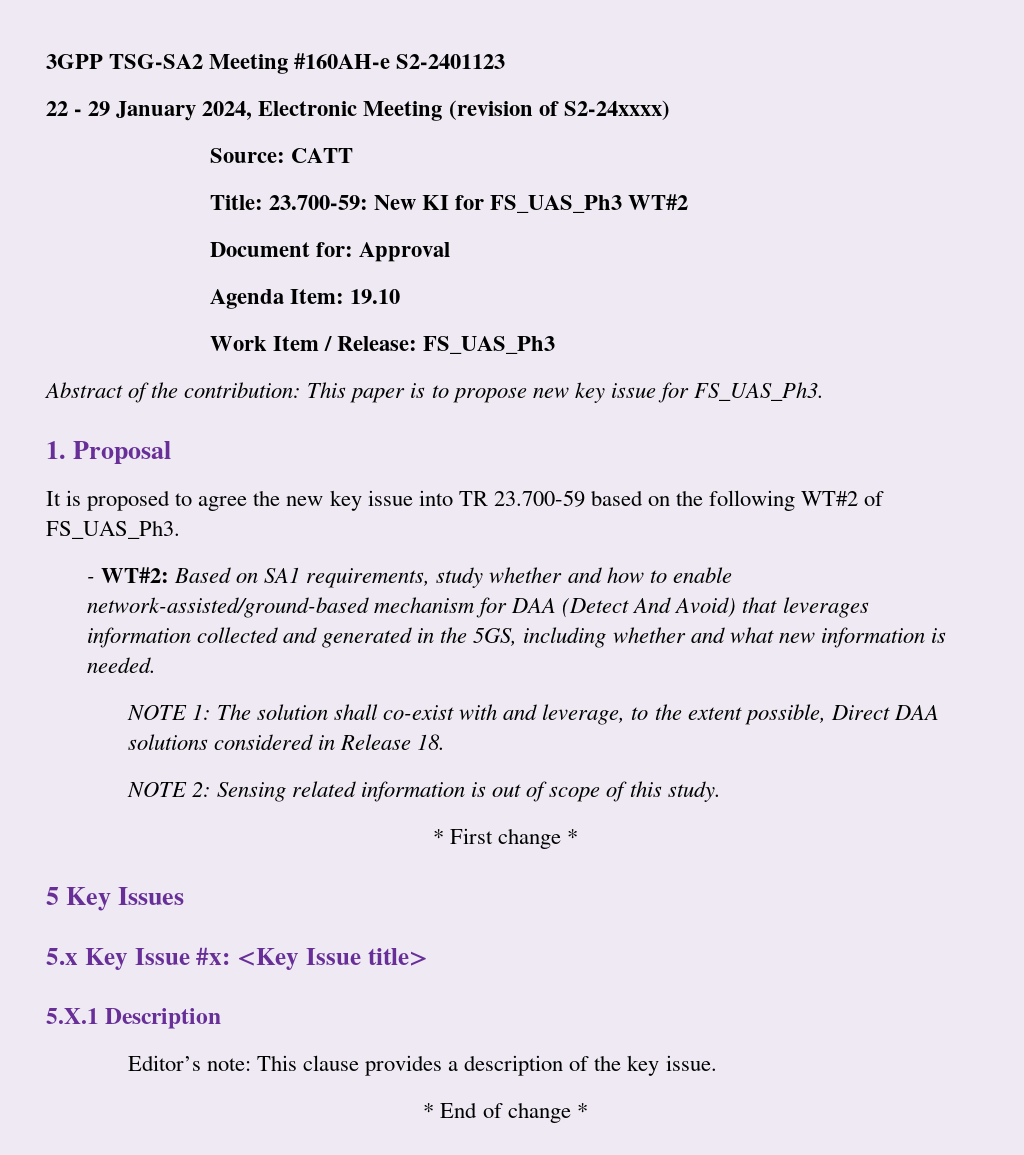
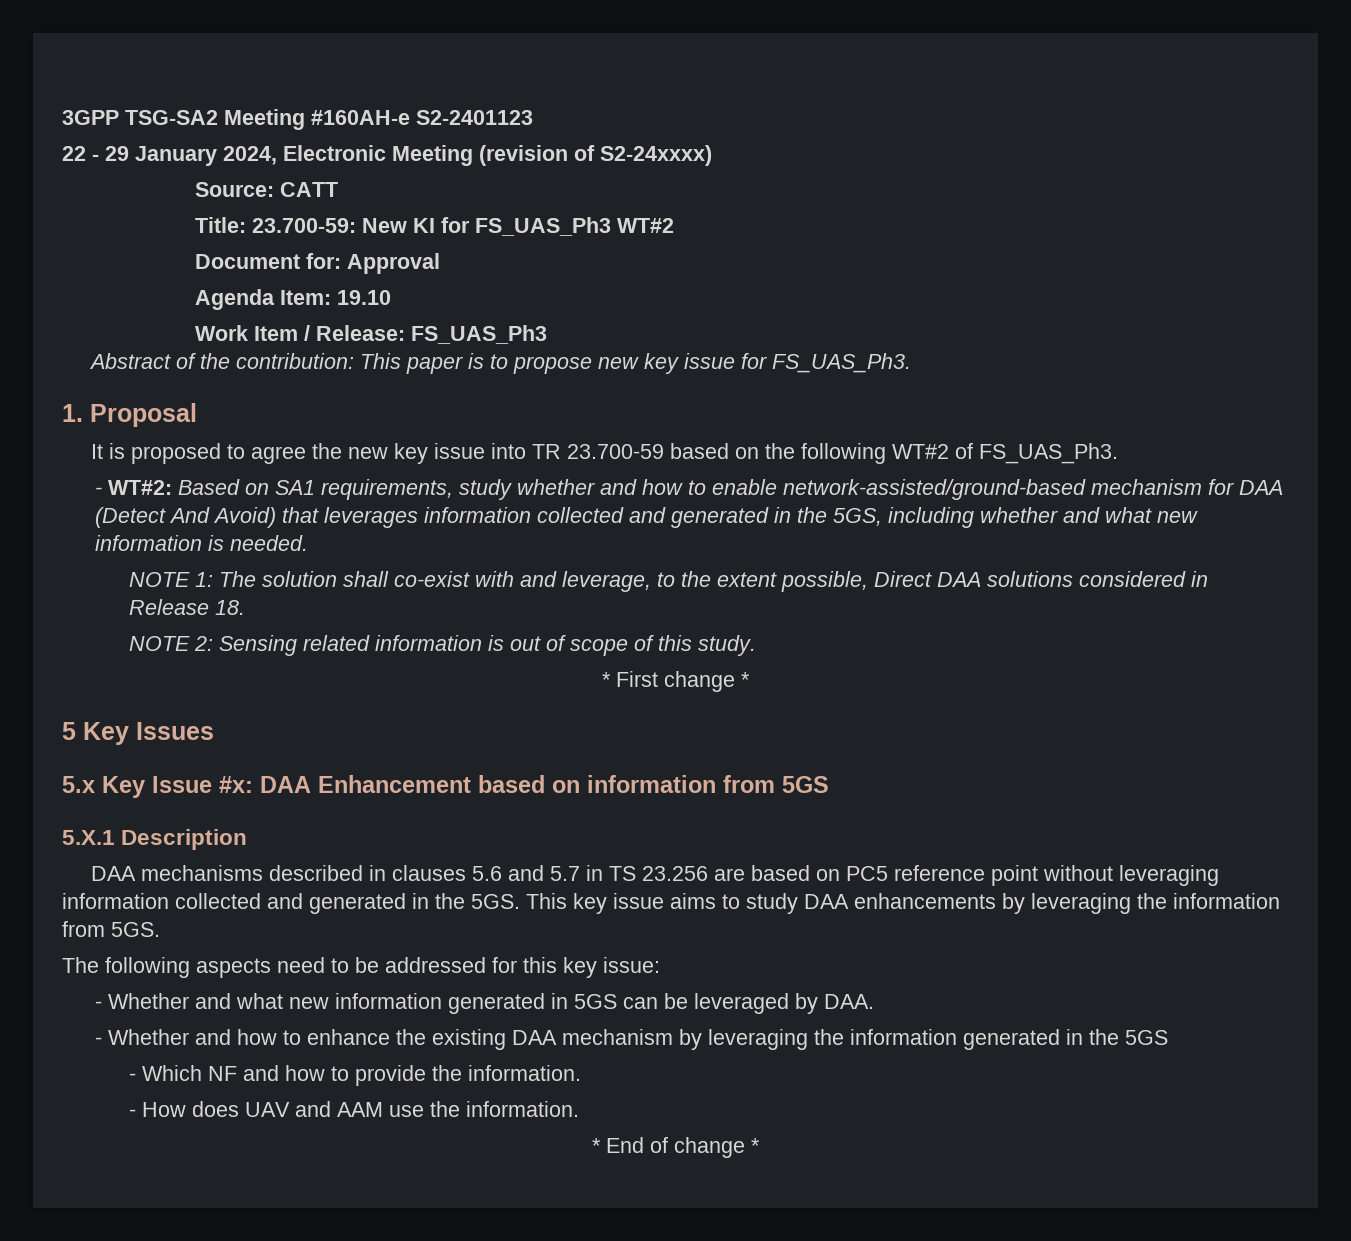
- 5.x Key Issue #x: <Key Issue title>
+ 5.x Key Issue #x: DAA Enhancement based on information from 5GS
  5.X.1 Description
- Editor’s note: This clause provides a description of the key issue.
+ DAA mechanisms described in clauses 5.6 and 5.7 in TS 23.256 are based on PC5 reference point without leveraging information collected and generated in the 5GS. This key issue aims to study DAA enhancements by leveraging the information from 5GS.
+ The following aspects need to be addressed for this key issue:
+ - Whether and what new information generated in 5GS can be leveraged by DAA.
+ - Whether and how to enhance the existing DAA mechanism by leveraging the information generated in the 5GS
+ - Which NF and how to provide the information.
+ - How does UAV and AAM use the information.

